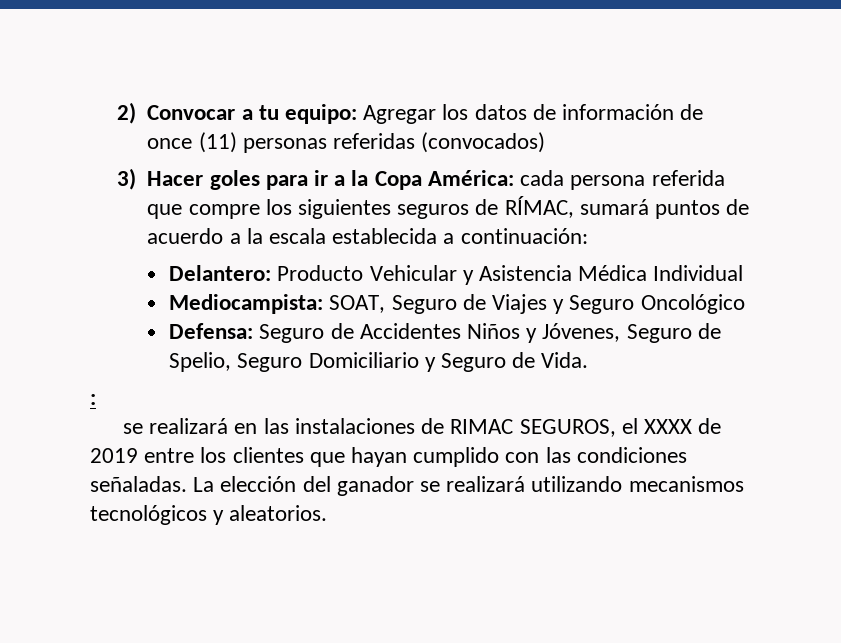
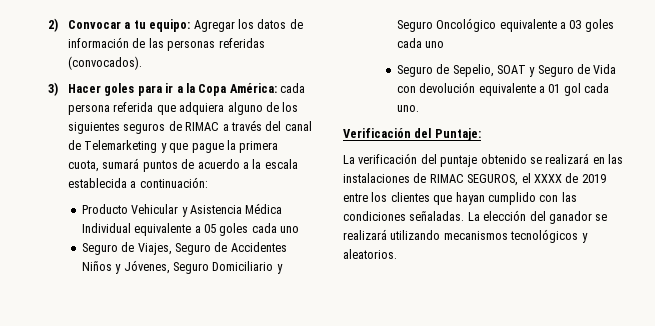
- 2) Convocar a tu equipo: Agregar los datos de información de once (11) personas referidas (convocados)
+ 2) Convocar a tu equipo: Agregar los datos de información de las personas referidas (convocados).
- 3) Hacer goles para ir a la Copa América: cada persona referida que compre los siguientes seguros de RÍMAC, sumará puntos de acuerdo a la escala establecida a continuación:
+ 3) Hacer goles para ir a la Copa América: cada persona referida que adquiera alguno de los siguientes seguros de RIMAC a través del canal de Telemarketing y que pague la primera cuota, sumará puntos de acuerdo a la escala establecida a continuación:
- Delantero: Producto Vehicular y Asistencia Médica Individual
- Mediocampista: SOAT, Seguro de Viajes y Seguro Oncológico
- Defensa: Seguro de Accidentes Niños y Jóvenes, Seguro de Spelio, Seguro Domiciliario y Seguro de Vida.
- :
- se realizará en las instalaciones de RIMAC SEGUROS, el XXXX de 2019 entre los clientes que hayan cumplido con las condiciones señaladas.
+ Producto Vehicular y Asistencia Médica Individual equivalente a 05 goles cada uno
+ Seguro de Viajes, Seguro de Accidentes Niños y Jóvenes, Seguro Domiciliario y Seguro Oncológico equivalente a 03 goles cada uno
+ Seguro de Sepelio, SOAT y Seguro de Vida con devolución equivalente a 01 gol cada uno.
+ Verificación del Puntaje:
+ La verificación del puntaje obtenido se realizará en las instalaciones de RIMAC SEGUROS, el XXXX de 2019 entre los clientes que hayan cumplido con las condiciones señaladas.

